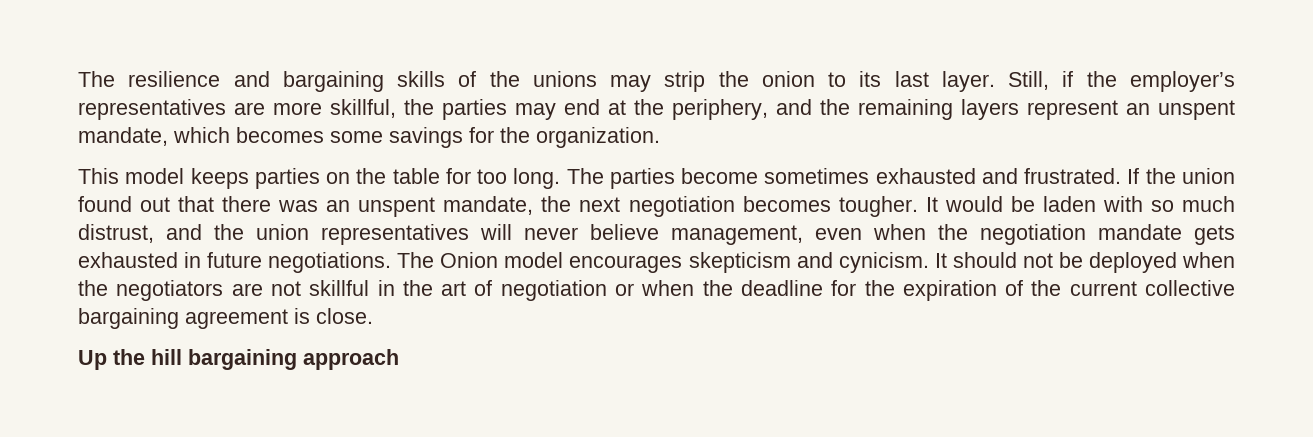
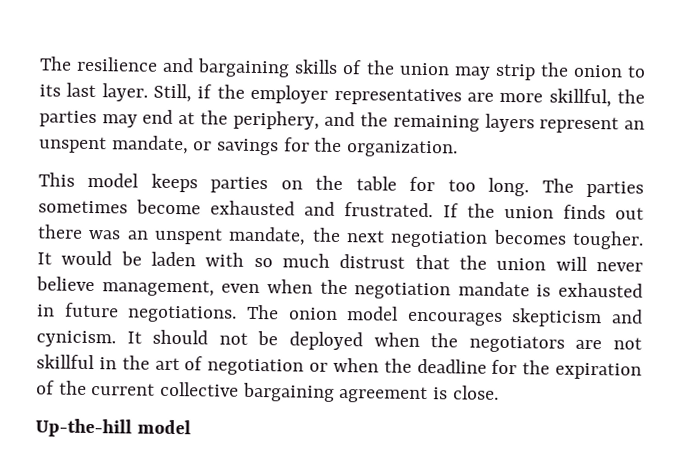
- The resilience and bargaining skills of the unions may strip the onion to its last layer.
+ The resilience and bargaining skills of the union may strip the onion to its last layer.
- Still, if the employer’s representatives are more skillful, the parties may end at the periphery, and the remaining layers represent an unspent mandate, which becomes some savings for the organization.
+ Still, if the employer representatives are more skillful, the parties may end at the periphery, and the remaining layers represent an unspent mandate, or savings for the organization.
- The parties become sometimes exhausted and frustrated.
+ The parties sometimes become exhausted and frustrated.
- If the union found out that there was an unspent mandate, the next negotiation becomes tougher.
+ If the union finds out there was an unspent mandate, the next negotiation becomes tougher.
- It would be laden with so much distrust, and the union representatives will never believe management, even when the negotiation mandate gets exhausted in future negotiations.
+ It would be laden with so much distrust that the union will never believe management, even when the negotiation mandate is exhausted in future negotiations.
- The Onion model encourages skepticism and cynicism.
+ The onion model encourages skepticism and cynicism.
- Up the hill bargaining approach
+ Up-the-hill model

